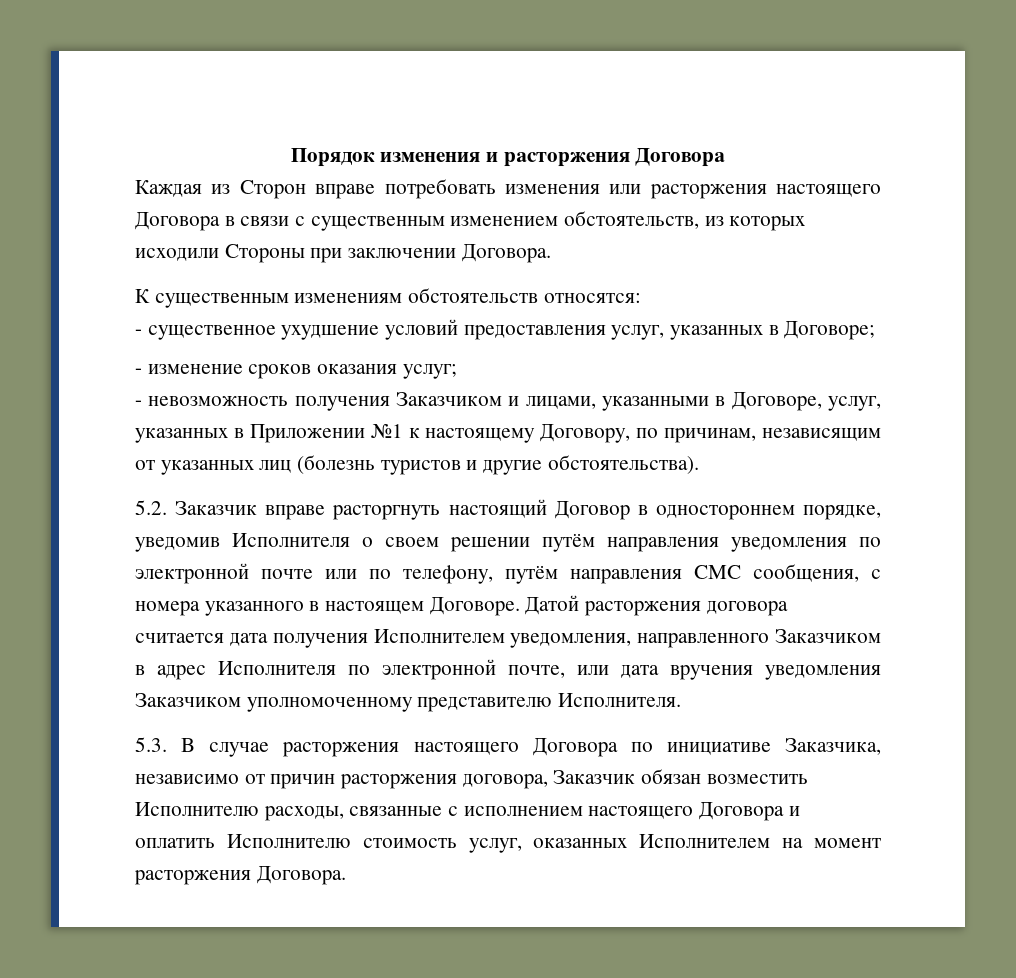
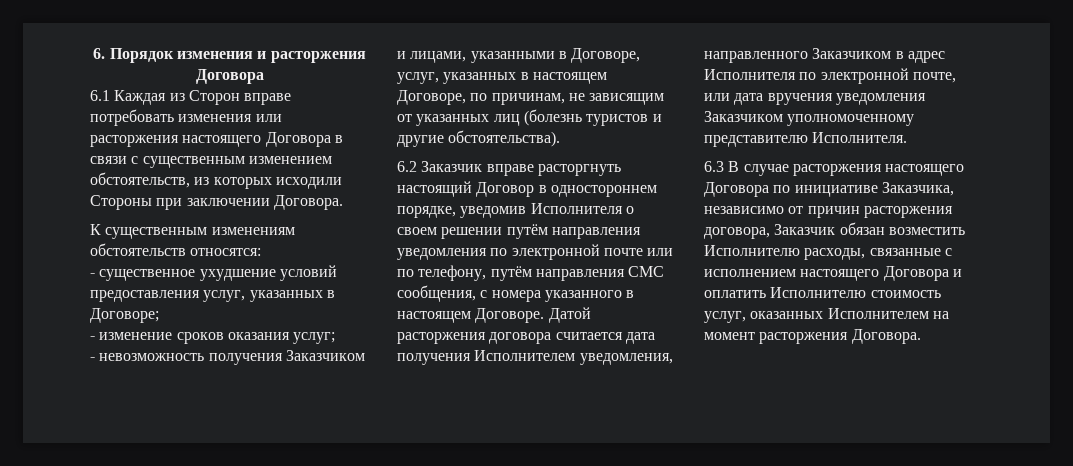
- Порядок изменения и расторжения Договора
+ 6. Порядок изменения и расторжения Договора
- Каждая из Сторон вправе потребовать изменения или расторжения настоящего Договора в связи с существенным изменением обстоятельств, из которых исходили Стороны при заключении Договора.
+ 6.1 Каждая из Сторон вправе потребовать изменения или расторжения настоящего Договора в связи с существенным изменением обстоятельств, из которых исходили Стороны при заключении Договора.
- - невозможность получения Заказчиком и лицами, указанными в Договоре, услуг, указанных в Приложении №1 к настоящему Договору, по причинам, независящим от указанных лиц (болезнь туристов и другие обстоятельства).
+ - невозможность получения Заказчиком и лицами, указанными в Договоре, услуг, указанных в настоящем Договоре, по причинам, не зависящим от указанных лиц (болезнь туристов и другие обстоятельства).
- 5.2. Заказчик вправе расторгнуть настоящий Договор в одностороннем порядке, уведомив Исполнителя о своем решении путём направления уведомления по электронной почте или по телефону, путём направления СМС сообщения, с номера указанного в настоящем Договоре.
+ 6.2 Заказчик вправе расторгнуть настоящий Договор в одностороннем порядке, уведомив Исполнителя о своем решении путём направления уведомления по электронной почте или по телефону, путём направления СМС сообщения, с номера указанного в настоящем Договоре.
- 5.3. В случае расторжения настоящего Договора по инициативе Заказчика, независимо от причин расторжения договора, Заказчик обязан возместить Исполнителю расходы, связанные с исполнением настоящего Договора и оплатить Исполнителю стоимость услуг, оказанных Исполнителем на момент расторжения Договора.
+ 6.3 В случае расторжения настоящего Договора по инициативе Заказчика, независимо от причин расторжения договора, Заказчик обязан возместить Исполнителю расходы, связанные с исполнением настоящего Договора и оплатить Исполнителю стоимость услуг, оказанных Исполнителем на момент расторжения Договора.

